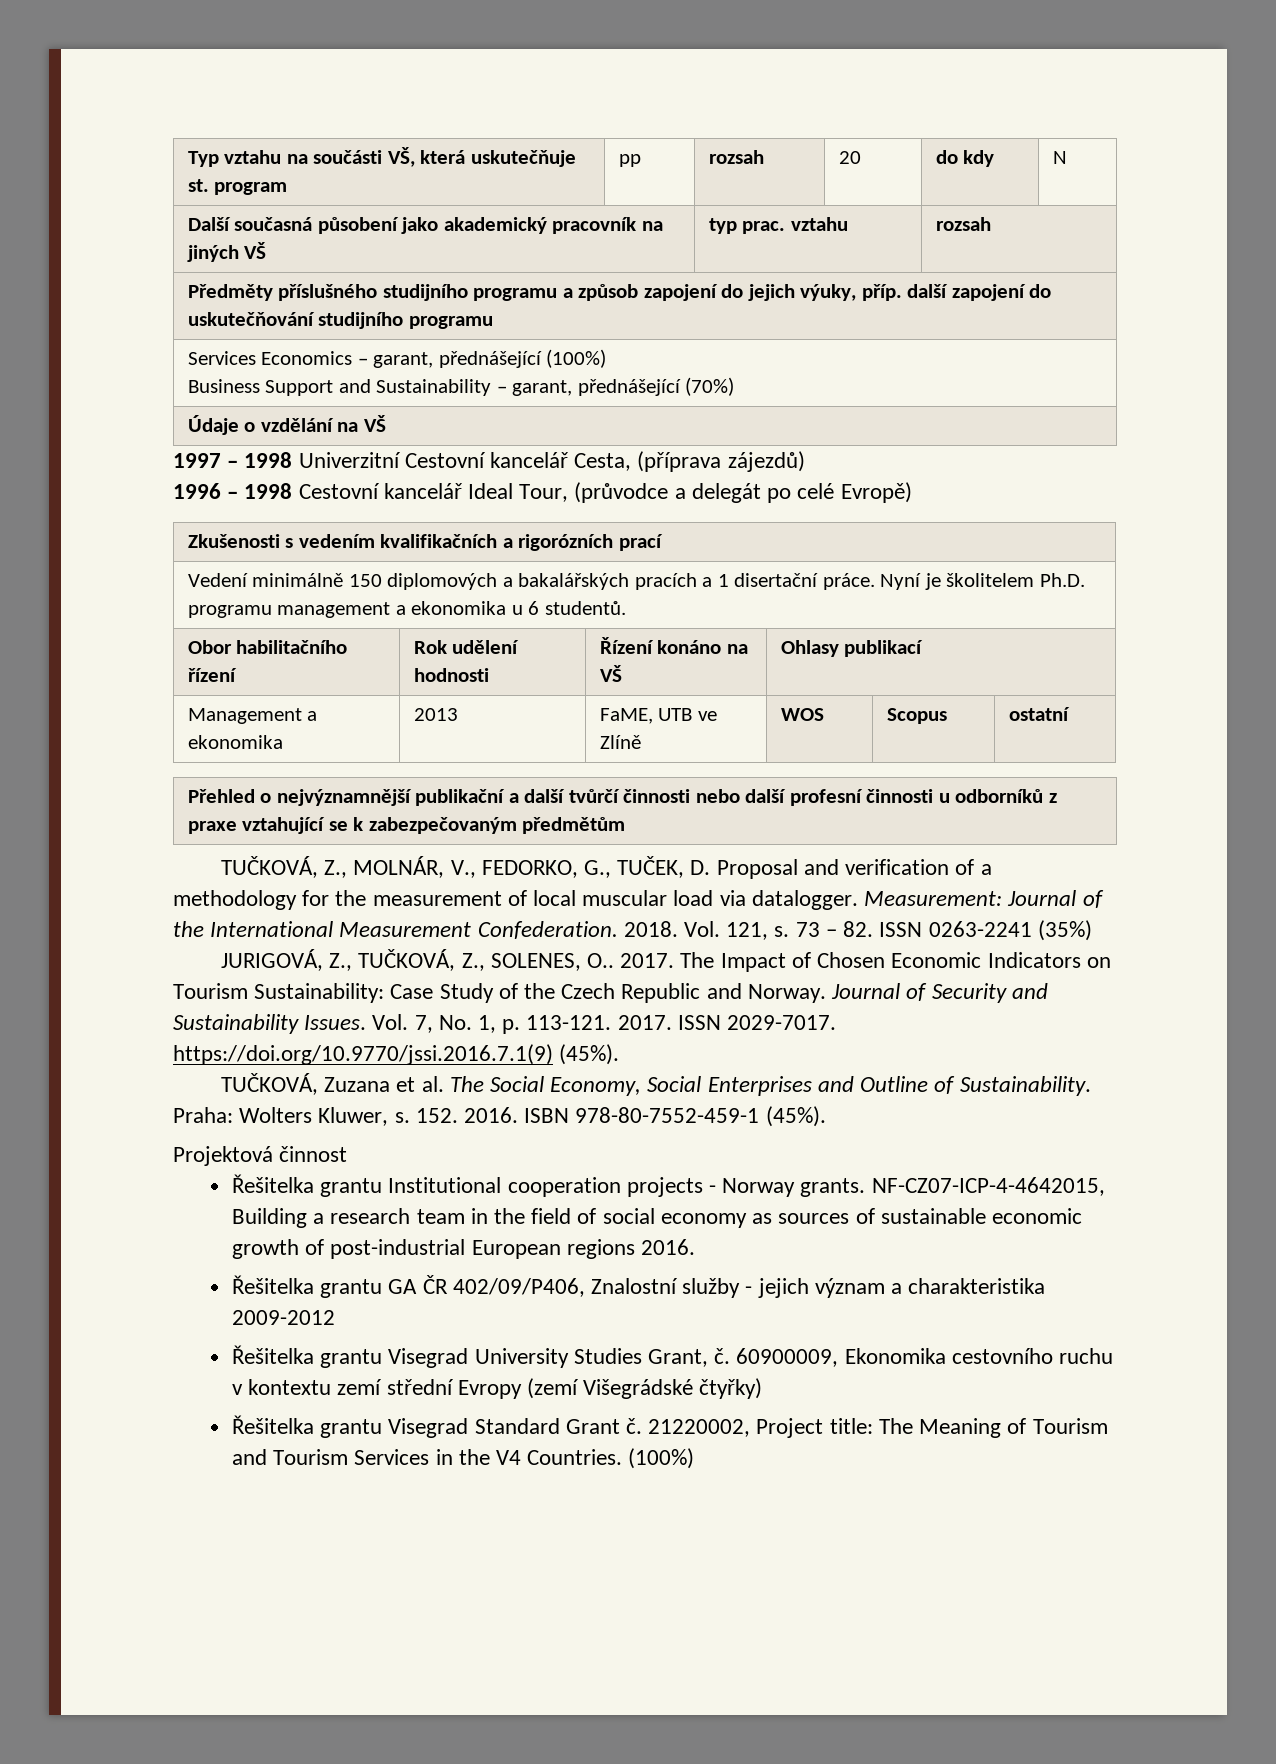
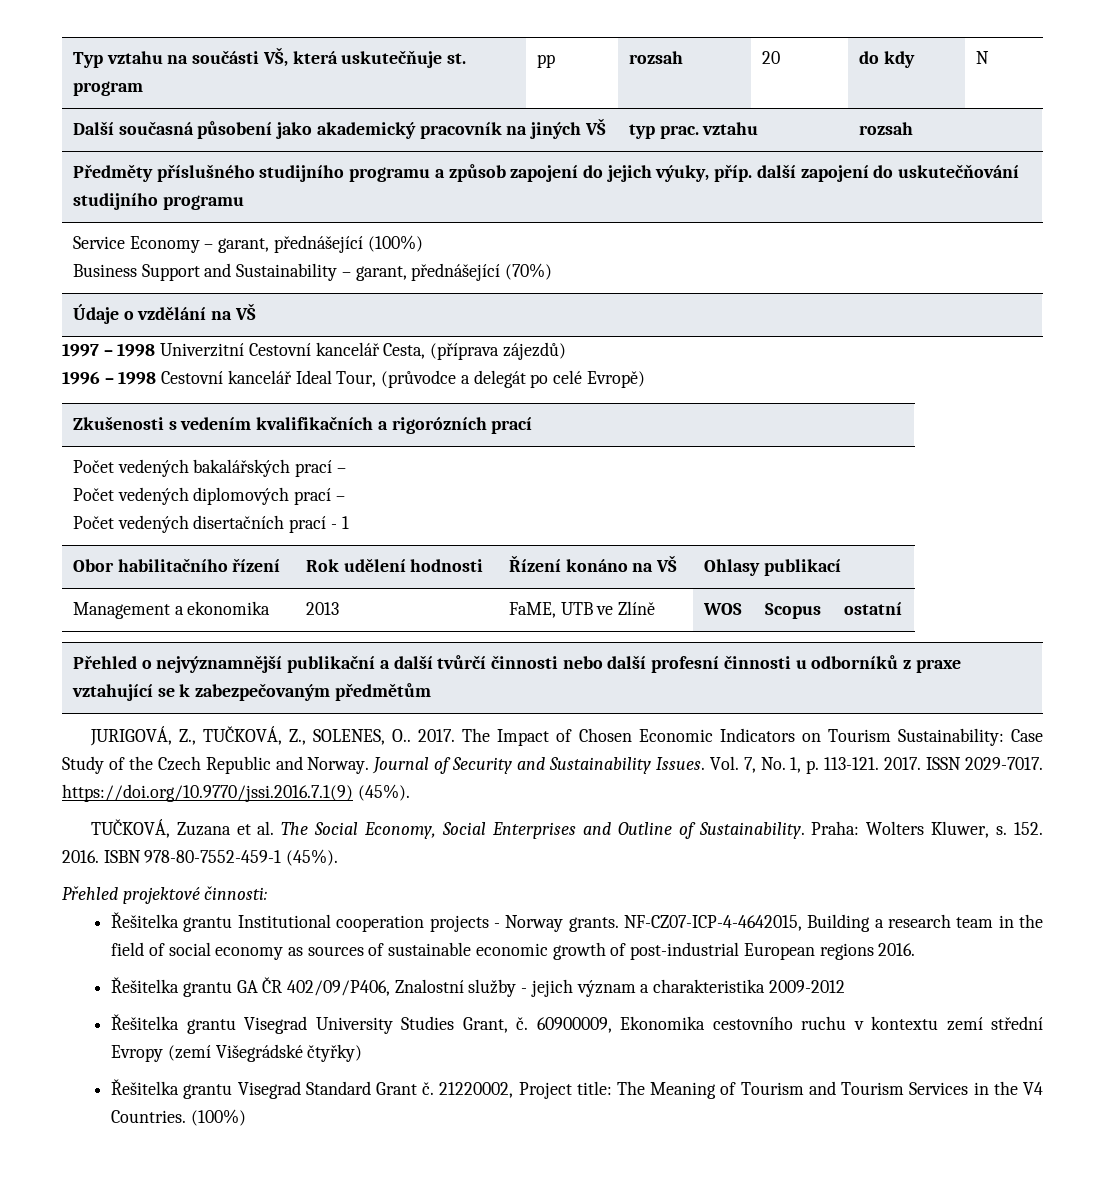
- Services Economics – garant, přednášející (100%)
+ Service Economy – garant, přednášející (100%)
- Vedení minimálně 150 diplomových a bakalářských pracích a 1 disertační práce. Nyní je školitelem Ph.D. programu management a ekonomika u 6 studentů.
+ Počet vedených bakalářských prací –
+ Počet vedených diplomových prací –
+ Počet vedených disertačních prací - 1
- TUČKOVÁ, Z., MOLNÁR, V., FEDORKO, G., TUČEK, D. Proposal and verification of a methodology for the measurement of local muscular load via datalogger. Measurement: Journal of the International Measurement Confederation. 2018. Vol. 121, s. 73 – 82. ISSN 0263-2241 (35%)
- Projektová činnost
+ Přehled projektové činnosti:

